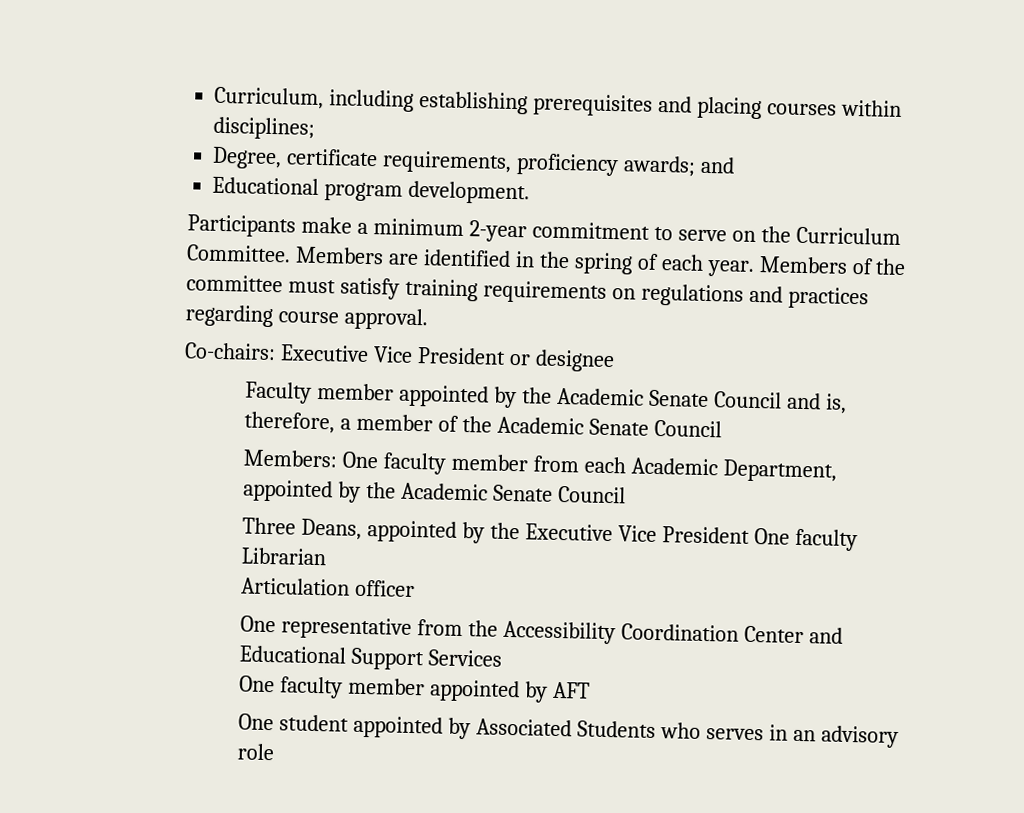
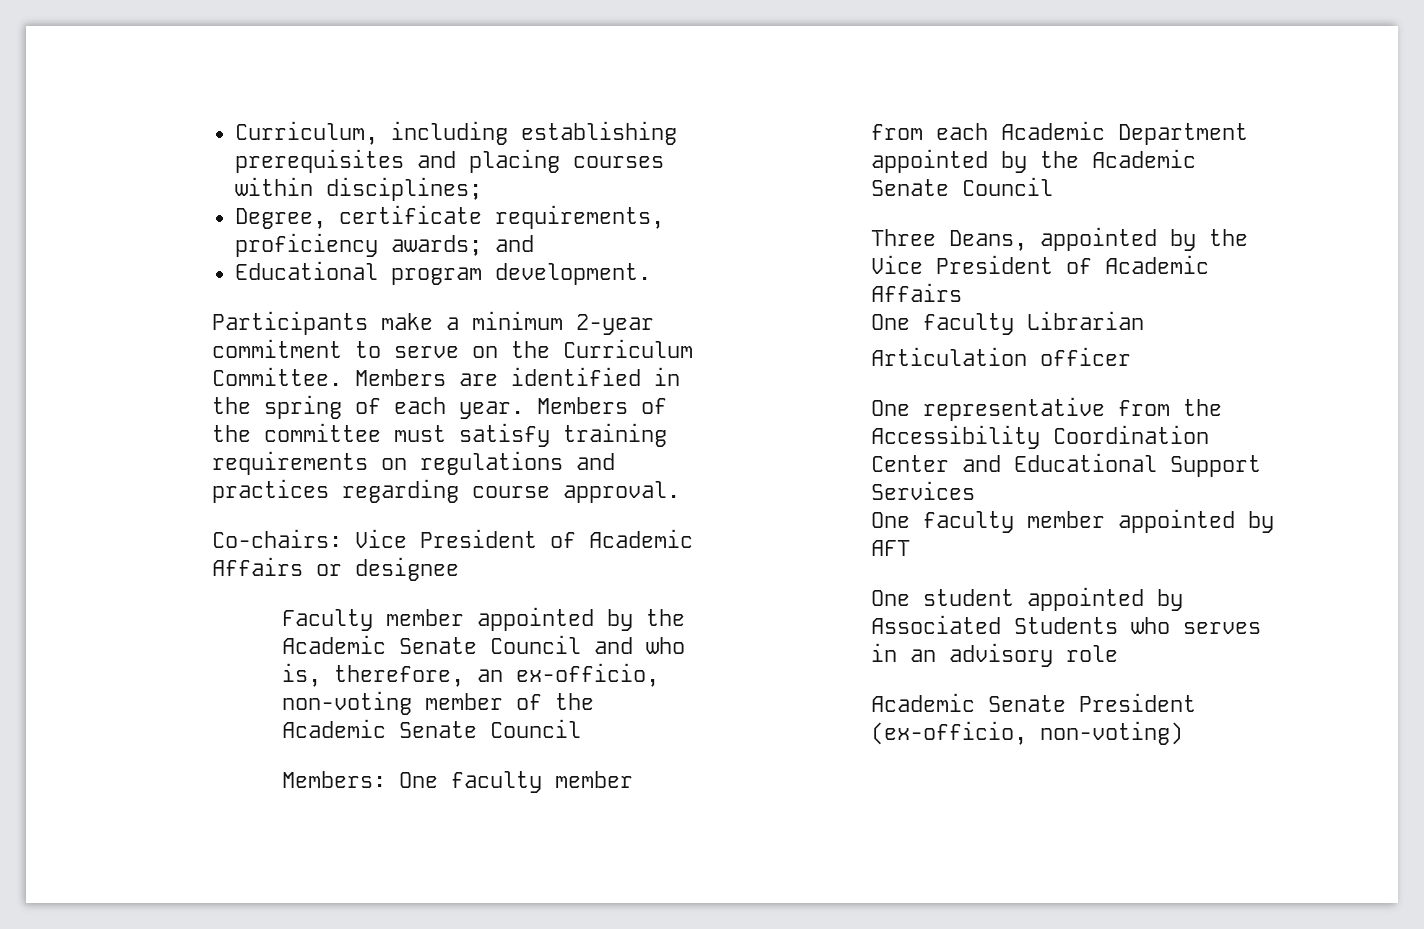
- Co-chairs: Executive Vice President or designee
+ Co-chairs: Vice President of Academic Affairs or designee
- Faculty member appointed by the Academic Senate Council and is, therefore, a member of the Academic Senate Council
+ Faculty member appointed by the Academic Senate Council and who is, therefore, an ex-officio, non-voting member of the Academic Senate Council
- Members: One faculty member from each Academic Department, appointed by the Academic Senate Council
+ Members: One faculty member from each Academic Department appointed by the Academic Senate Council
- Three Deans, appointed by the Executive Vice President One faculty Librarian
+ Three Deans, appointed by the Vice President of Academic Affairs
+ One faculty Librarian
+ Academic Senate President (ex-officio, non-voting)

